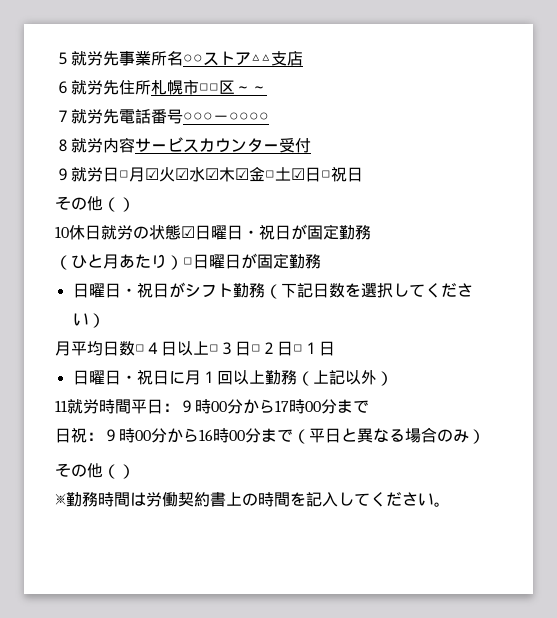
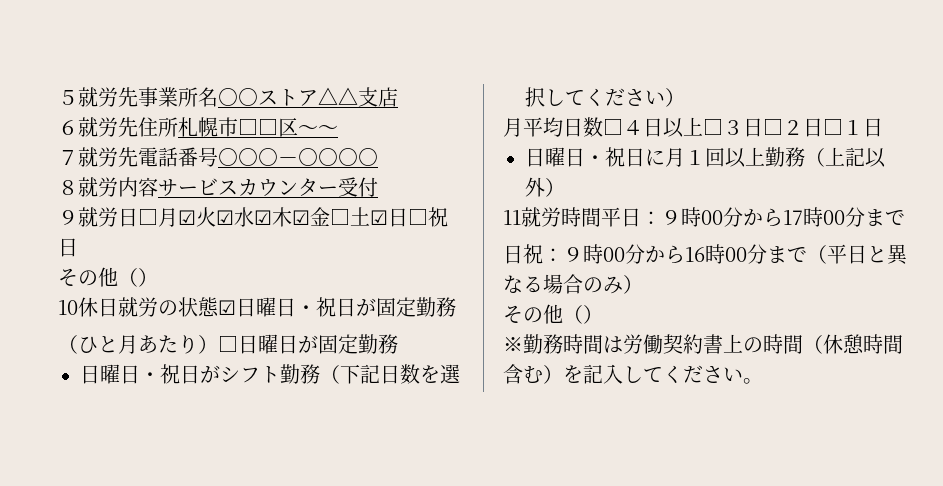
- ※勤務時間は労働契約書上の時間を記入してください。
+ ※勤務時間は労働契約書上の時間（休憩時間含む）を記入してください。

